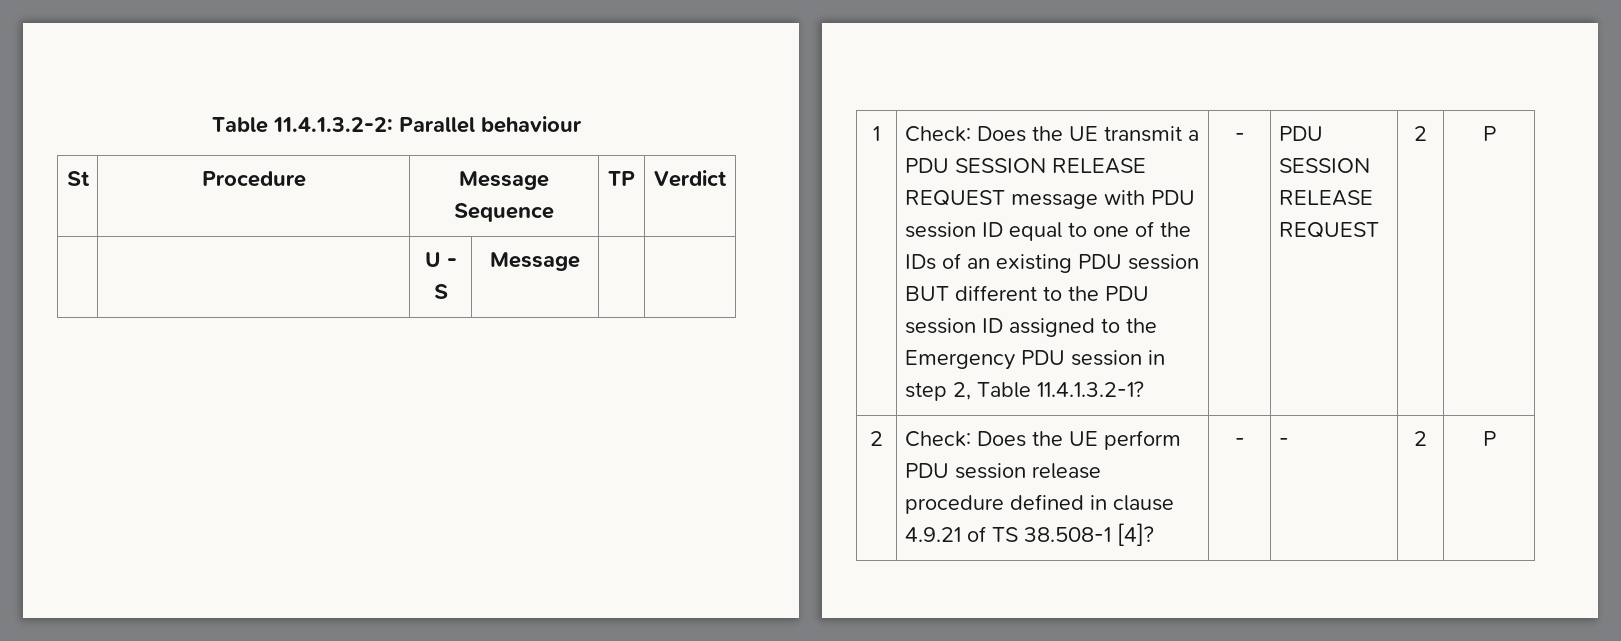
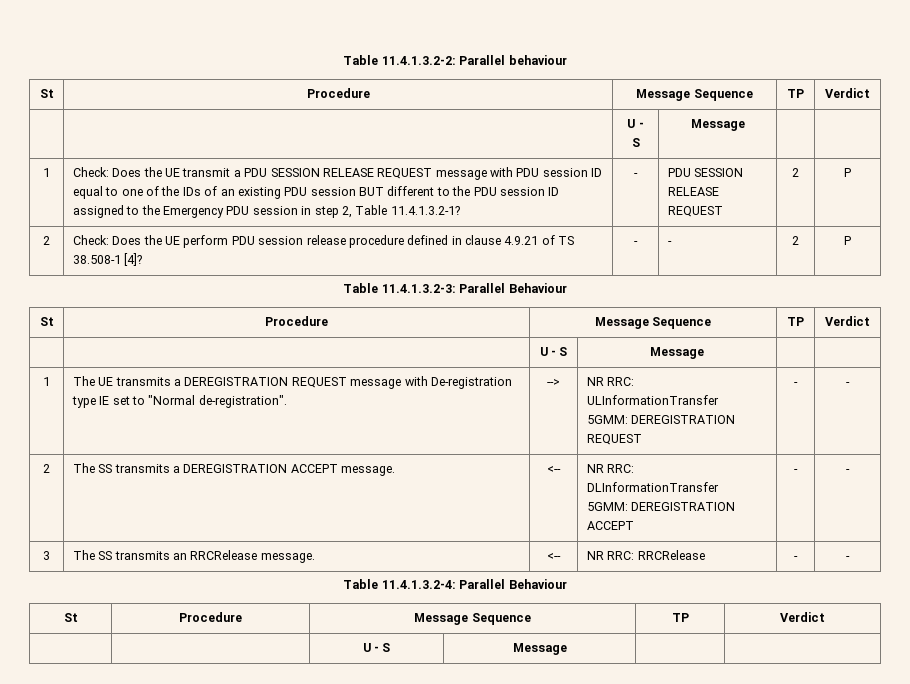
+ Table 11.4.1.3.2-3: Parallel Behaviour
+ St | Procedure | Message Sequence | TP | Verdict
+ | | U - S | Message | |
+ 1 | The UE transmits a DEREGISTRATION REQUEST message with De-registration type IE set to "Normal de-registration". | --> | NR RRC: ULInformationTransfer
+ 5GMM: DEREGISTRATION REQUEST | - | -
+ 2 | The SS transmits a DEREGISTRATION ACCEPT message. | <-- | NR RRC: DLInformationTransfer
+ 5GMM: DEREGISTRATION ACCEPT | - | -
+ 3 | The SS transmits an RRCRelease message. | <-- | NR RRC: RRCRelease | - | -
+ Table 11.4.1.3.2-4: Parallel Behaviour
+ St | Procedure | Message Sequence | TP | Verdict
+ | | U - S | Message | |

